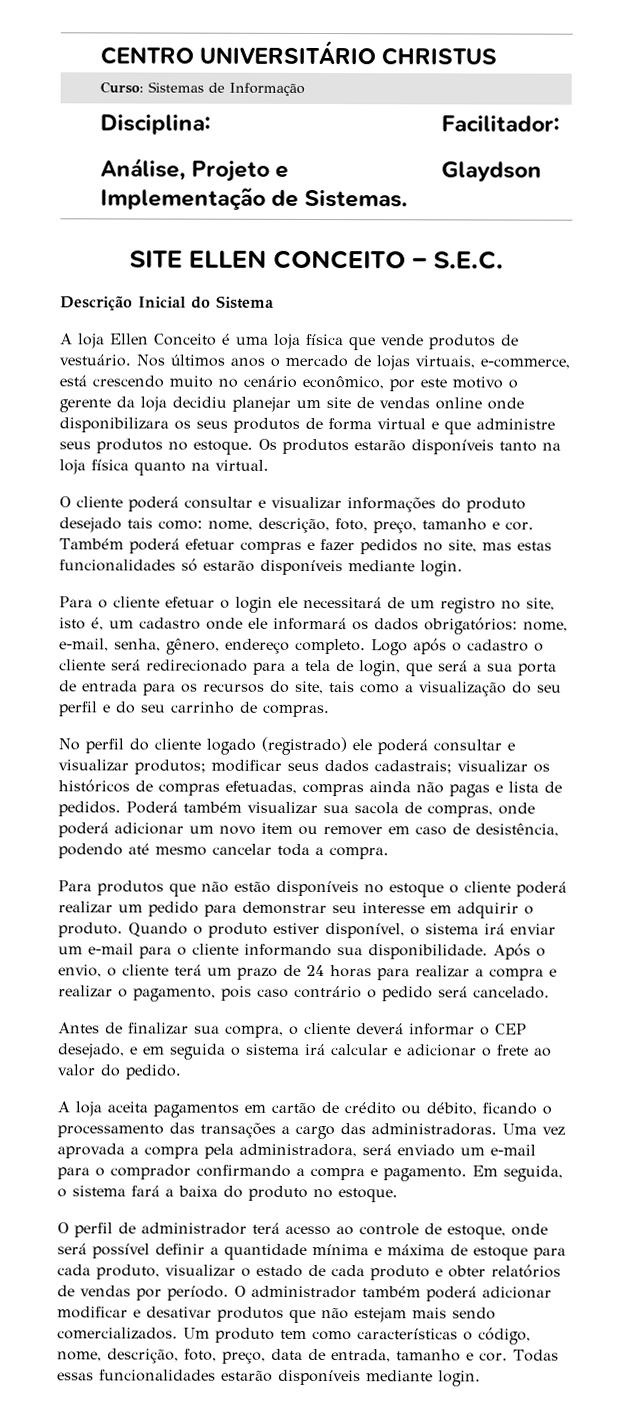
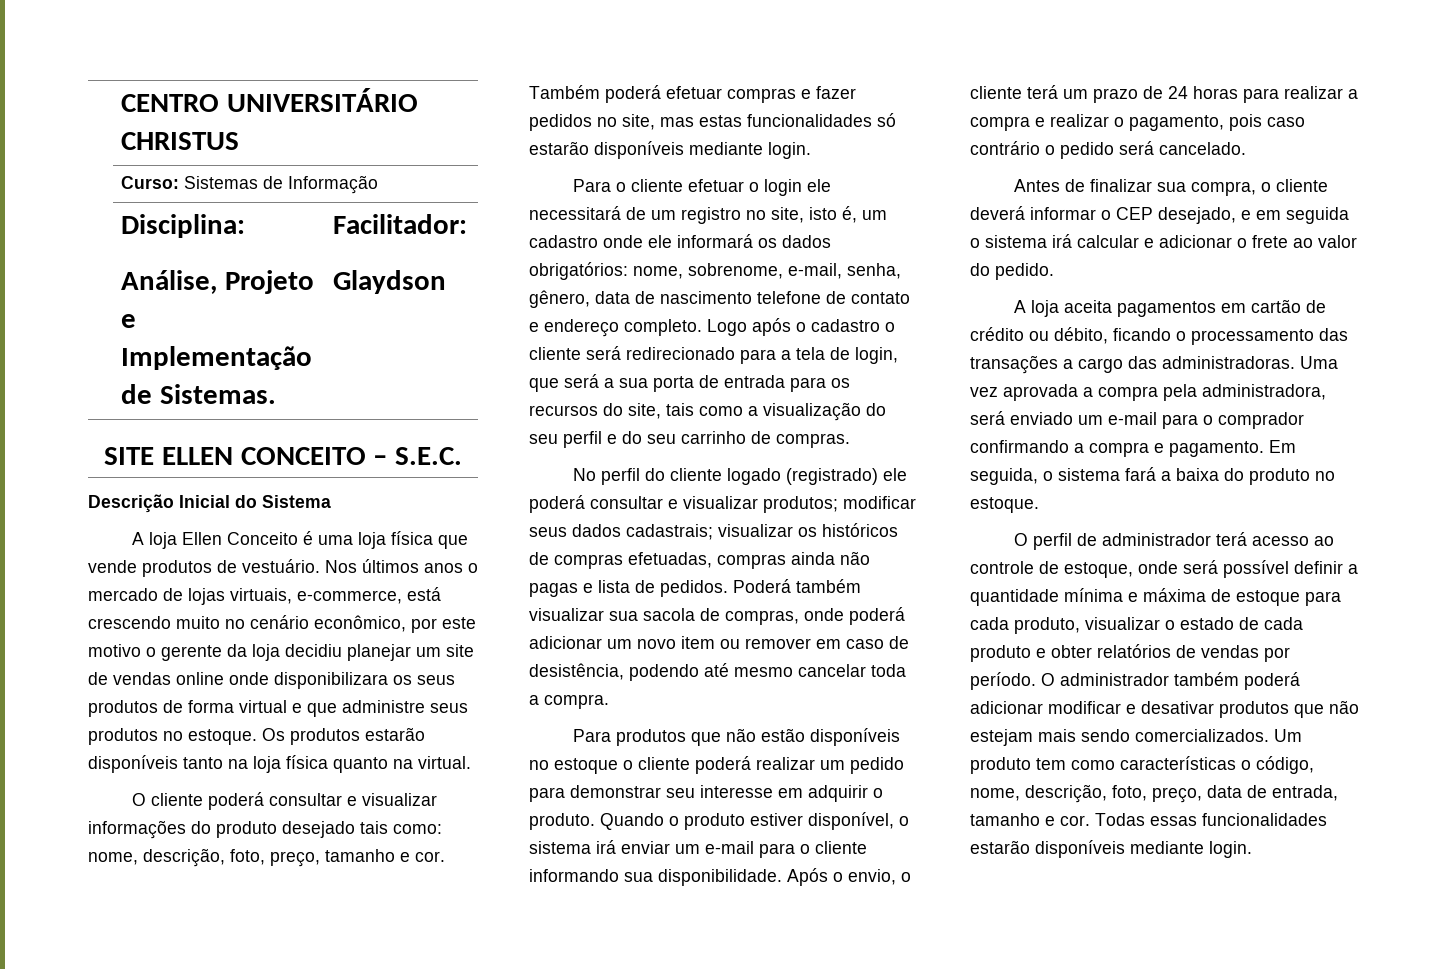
- Para o cliente efetuar o login ele necessitará de um registro no site, isto é, um cadastro onde ele informará os dados obrigatórios: nome, e-mail, senha, gênero, endereço completo.
+ Para o cliente efetuar o login ele necessitará de um registro no site, isto é, um cadastro onde ele informará os dados obrigatórios: nome, sobrenome, e-mail, senha, gênero, data de nascimento telefone de contato e endereço completo.

